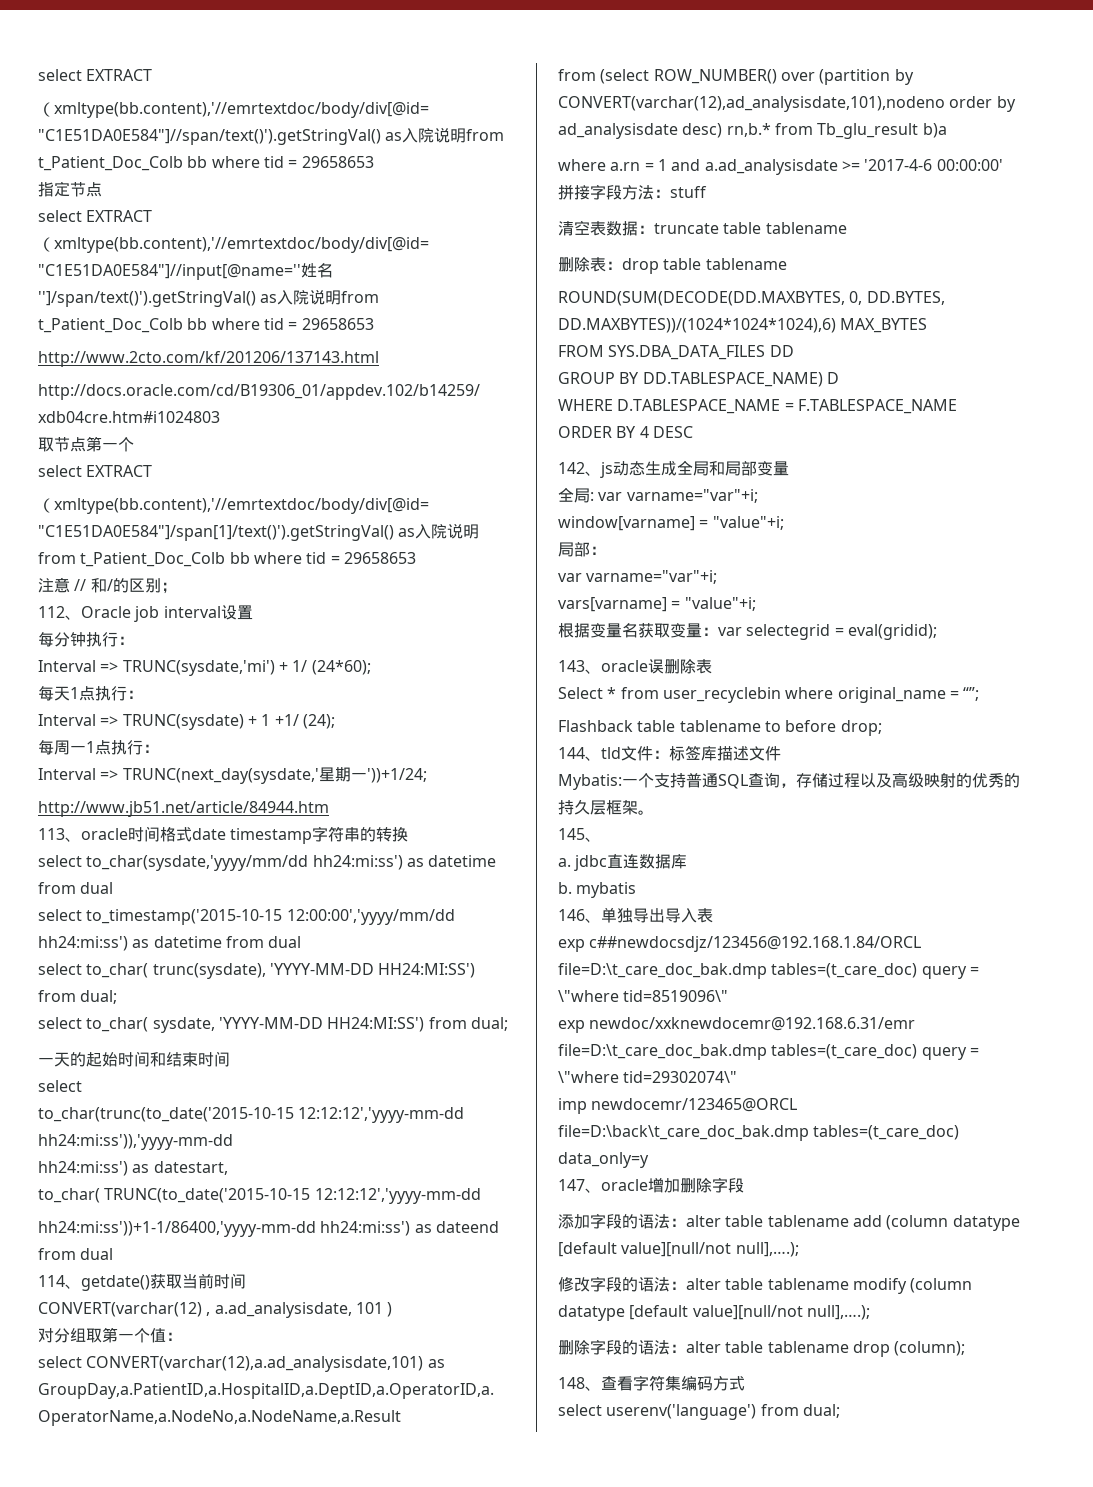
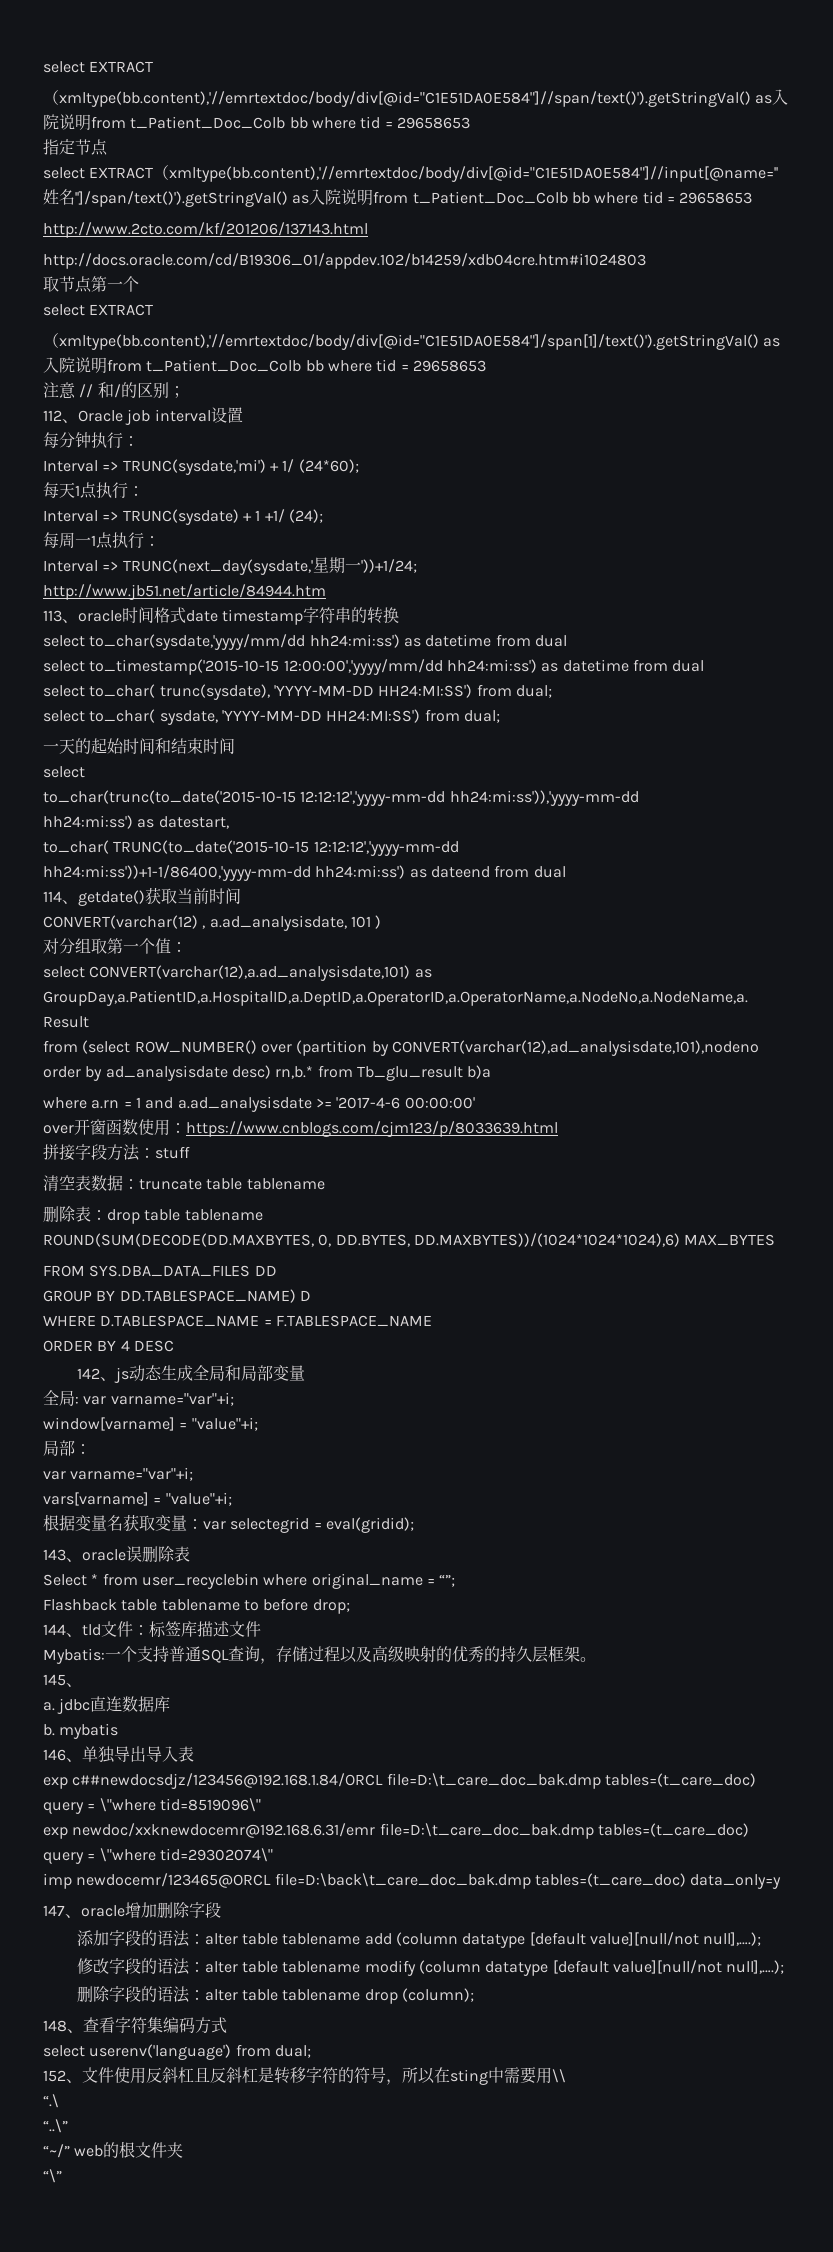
+ over开窗函数使用：https://www.cnblogs.com/cjm123/p/8033639.html
+ 152、文件使用反斜杠且反斜杠是转移字符的符号，所以在sting中需要用\\
+ “.\
+ “..\”
+ “~/” web的根文件夹
+ “\”

